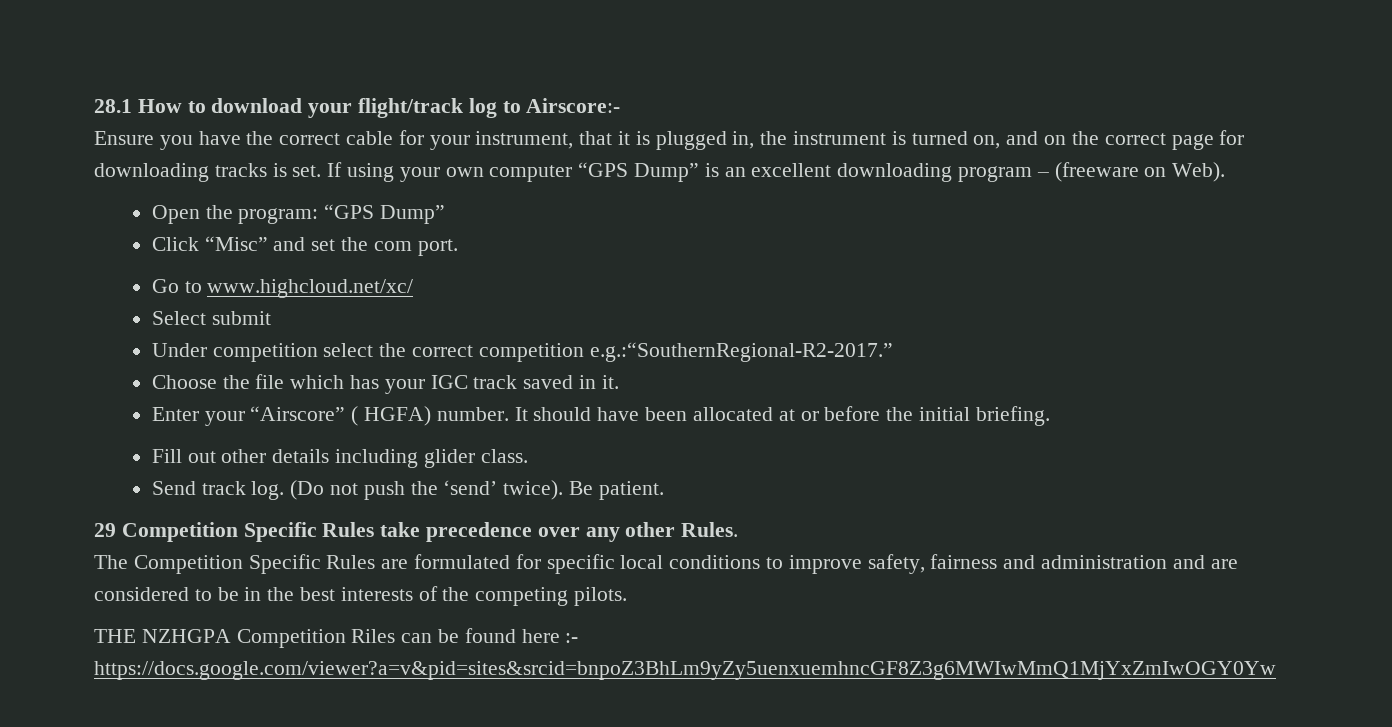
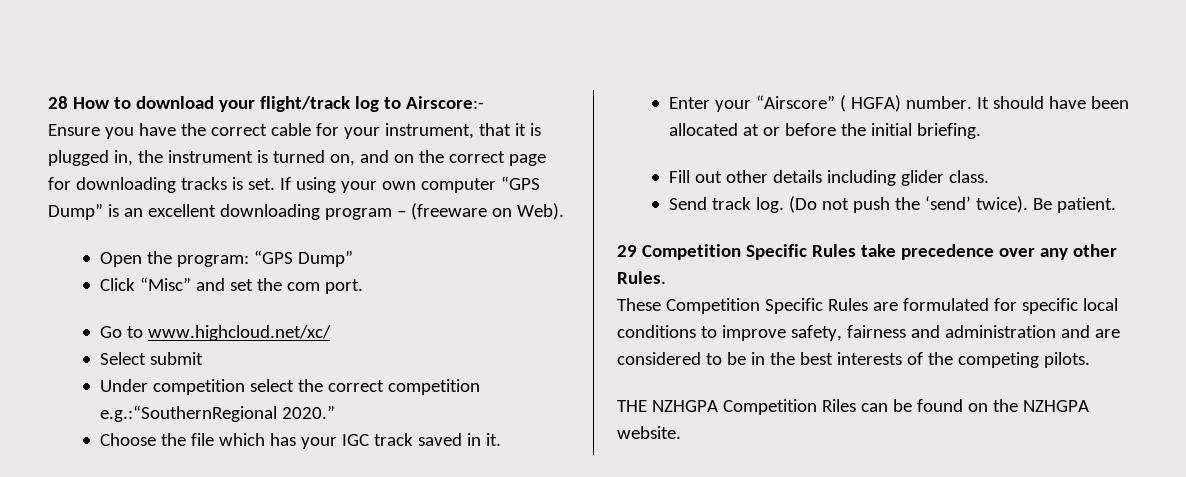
- 28.1 How to download your flight/track log to Airscore:-
+ 28 How to download your flight/track log to Airscore:-
- Under competition select the correct competition e.g.:“SouthernRegional-R2-2017.”
+ Under competition select the correct competition e.g.:“SouthernRegional 2020.”
- The Competition Specific Rules are formulated for specific local conditions to improve safety, fairness and administration and are considered to be in the best interests of the competing pilots.
+ These Competition Specific Rules are formulated for specific local conditions to improve safety, fairness and administration and are considered to be in the best interests of the competing pilots.
- THE NZHGPA Competition Riles can be found here :- https://docs.google.com/viewer?a=v&pid=sites&srcid=bnpoZ3BhLm9yZy5uenxuemhncGF8Z3g6MWIwMmQ1MjYxZmIwOGY0Yw
+ THE NZHGPA Competition Riles can be found on the NZHGPA website.

